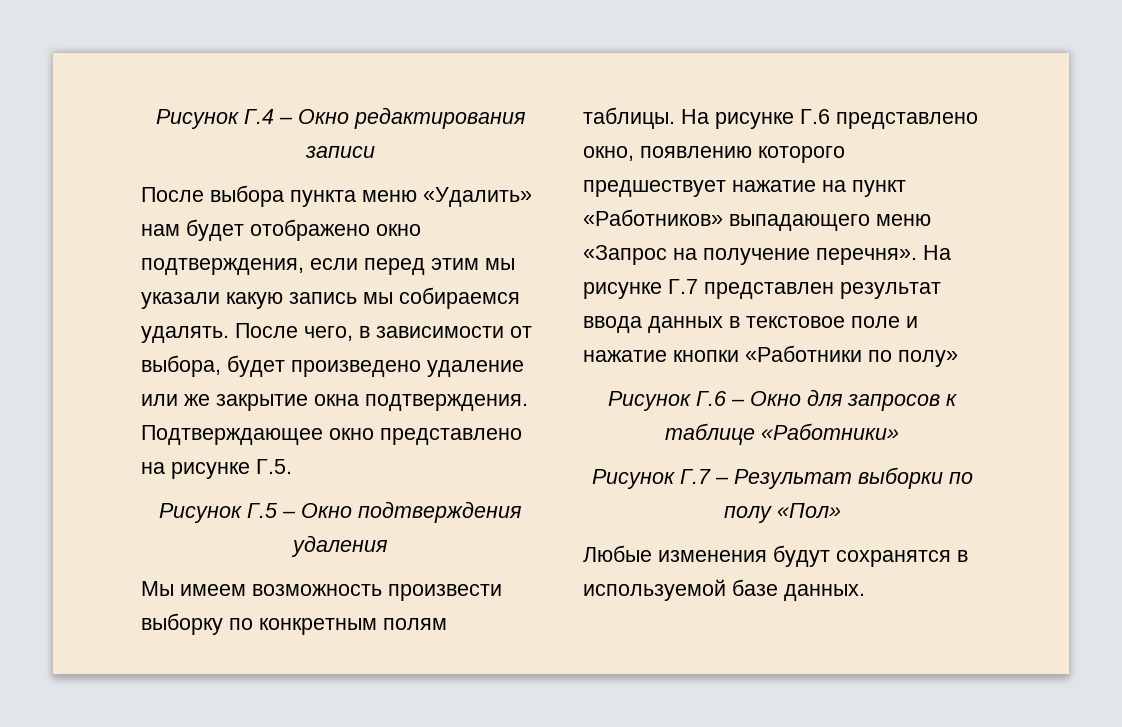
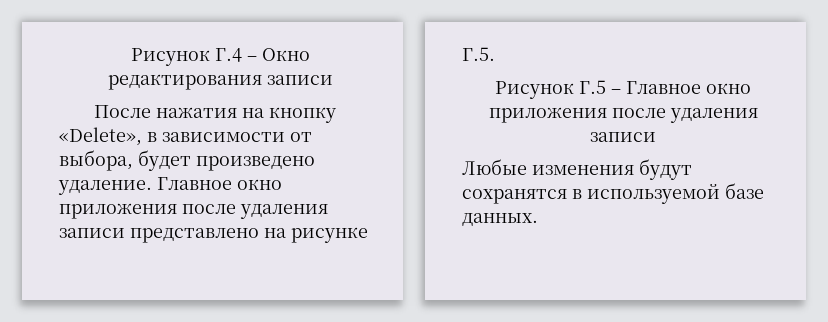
- После выбора пункта меню «Удалить» нам будет отображено окно подтверждения, если перед этим мы указали какую запись мы собираемся удалять. После чего, в зависимости от выбора, будет произведено удаление или же закрытие окна подтверждения. Подтверждающее окно представлено на рисунке Г.5.
+ После нажатия на кнопку «Delete», в зависимости от выбора, будет произведено удаление. Главное окно приложения после удаления записи представлено на рисунке Г.5.
- Рисунок Г.5 – Окно подтверждения удаления
- Мы имеем возможность произвести выборку по конкретным полям таблицы. На рисунке Г.6 представлено окно, появлению которого предшествует нажатие на пункт «Работников» выпадающего меню «Запрос на получение перечня». На рисунке Г.7 представлен результат ввода данных в текстовое поле и нажатие кнопки «Работники по полу»
- Рисунок Г.6 – Окно для запросов к таблице «Работники»
- Рисунок Г.7 – Результат выборки по полу «Пол»
+ Рисунок Г.5 – Главное окно приложения после удаления записи

